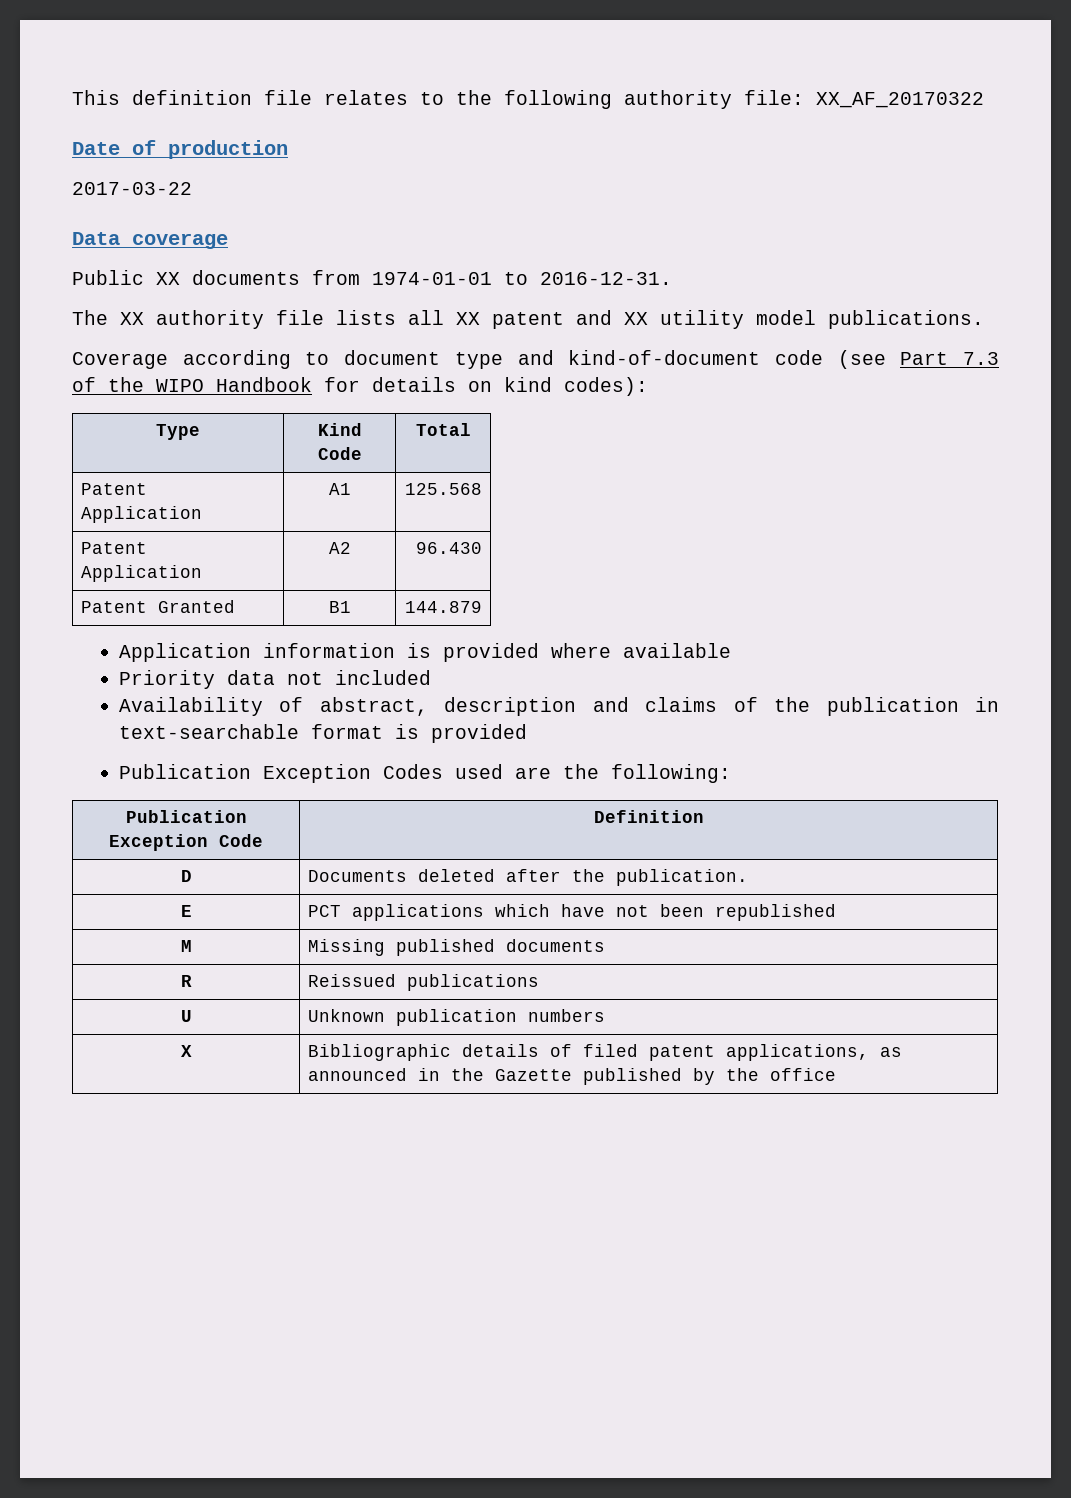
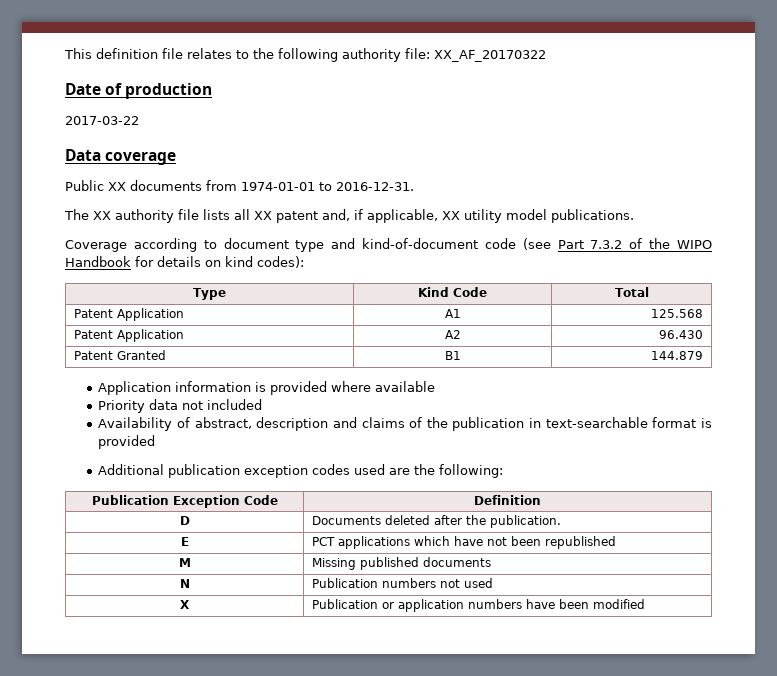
- The XX authority file lists all XX patent and XX utility model publications.
+ The XX authority file lists all XX patent and, if applicable, XX utility model publications.
- Coverage according to document type and kind-of-document code (see Part 7.3 of the WIPO Handbook for details on kind codes):
+ Coverage according to document type and kind-of-document code (see Part 7.3.2 of the WIPO Handbook for details on kind codes):
- Publication Exception Codes used are the following:
+ Additional publication exception codes used are the following:
- R | Reissued publications
- U | Unknown publication numbers
+ N | Publication numbers not used
- X | Bibliographic details of filed patent applications, as announced in the Gazette published by the office
+ X | Publication or application numbers have been modified

